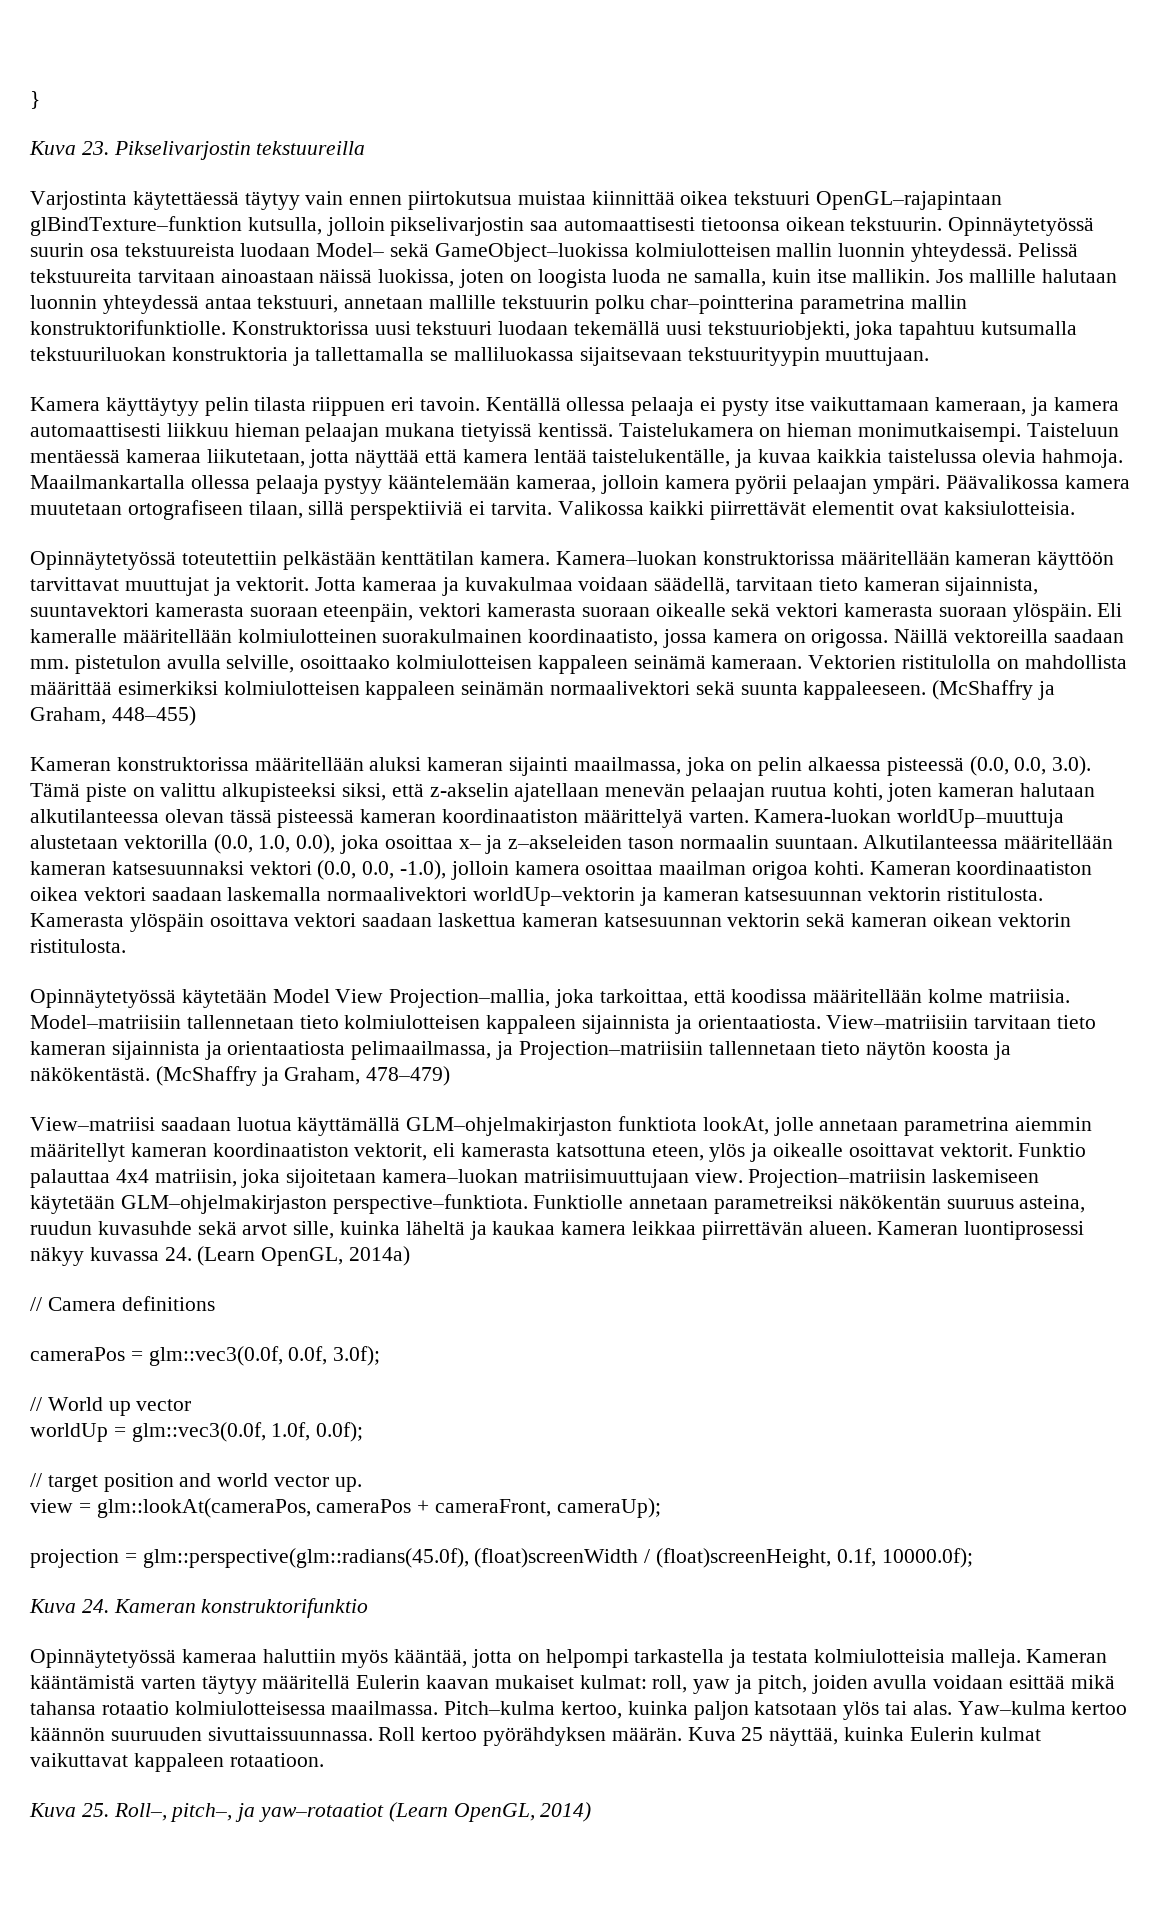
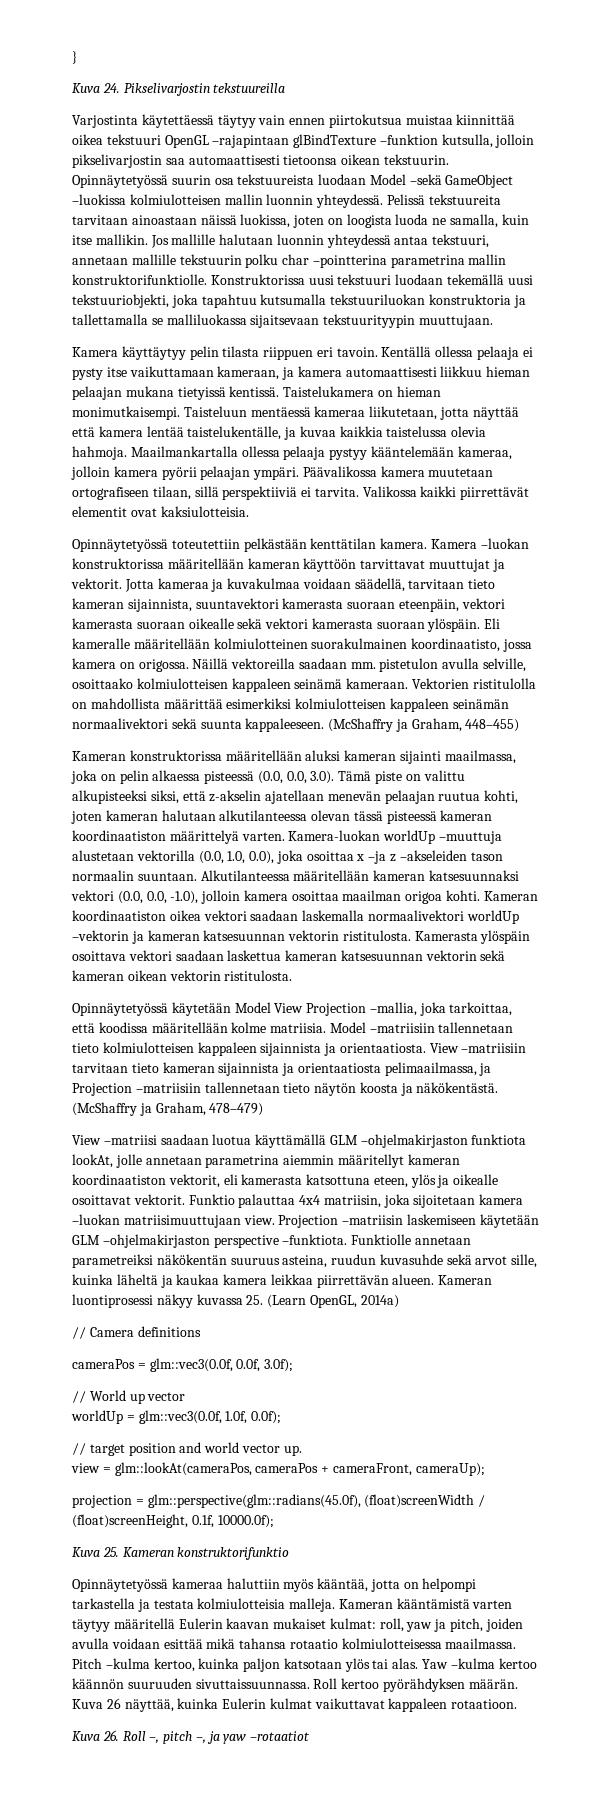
- Kuva 23. Pikselivarjostin tekstuureilla
+ Kuva 24. Pikselivarjostin tekstuureilla
- Varjostinta käytettäessä täytyy vain ennen piirtokutsua muistaa kiinnittää oikea tekstuuri OpenGL–rajapintaan glBindTexture–funktion kutsulla, jolloin pikselivarjostin saa automaattisesti tietoonsa oikean tekstuurin.
+ Varjostinta käytettäessä täytyy vain ennen piirtokutsua muistaa kiinnittää oikea tekstuuri OpenGL –rajapintaan glBindTexture –funktion kutsulla, jolloin pikselivarjostin saa automaattisesti tietoonsa oikean tekstuurin.
- Opinnäytetyössä suurin osa tekstuureista luodaan Model– sekä GameObject–luokissa kolmiulotteisen mallin luonnin yhteydessä.
+ Opinnäytetyössä suurin osa tekstuureista luodaan Model –sekä GameObject –luokissa kolmiulotteisen mallin luonnin yhteydessä.
- Jos mallille halutaan luonnin yhteydessä antaa tekstuuri, annetaan mallille tekstuurin polku char–pointterina parametrina mallin konstruktorifunktiolle.
+ Jos mallille halutaan luonnin yhteydessä antaa tekstuuri, annetaan mallille tekstuurin polku char –pointterina parametrina mallin konstruktorifunktiolle.
- Kamera–luokan konstruktorissa määritellään kameran käyttöön tarvittavat muuttujat ja vektorit.
+ Kamera –luokan konstruktorissa määritellään kameran käyttöön tarvittavat muuttujat ja vektorit.
- Kamera-luokan worldUp–muuttuja alustetaan vektorilla (0.0, 1.0, 0.0), joka osoittaa x– ja z–akseleiden tason normaalin suuntaan.
+ Kamera-luokan worldUp –muuttuja alustetaan vektorilla (0.0, 1.0, 0.0), joka osoittaa x –ja z –akseleiden tason normaalin suuntaan.
- Kameran koordinaatiston oikea vektori saadaan laskemalla normaalivektori worldUp–vektorin ja kameran katsesuunnan vektorin ristitulosta.
+ Kameran koordinaatiston oikea vektori saadaan laskemalla normaalivektori worldUp –vektorin ja kameran katsesuunnan vektorin ristitulosta.
- Opinnäytetyössä käytetään Model View Projection–mallia, joka tarkoittaa, että koodissa määritellään kolme matriisia.
+ Opinnäytetyössä käytetään Model View Projection –mallia, joka tarkoittaa, että koodissa määritellään kolme matriisia.
- Model–matriisiin tallennetaan tieto kolmiulotteisen kappaleen sijainnista ja orientaatiosta.
+ Model –matriisiin tallennetaan tieto kolmiulotteisen kappaleen sijainnista ja orientaatiosta.
- View–matriisiin tarvitaan tieto kameran sijainnista ja orientaatiosta pelimaailmassa, ja Projection–matriisiin tallennetaan tieto näytön koosta ja näkökentästä.
+ View –matriisiin tarvitaan tieto kameran sijainnista ja orientaatiosta pelimaailmassa, ja Projection –matriisiin tallennetaan tieto näytön koosta ja näkökentästä.
- View–matriisi saadaan luotua käyttämällä GLM–ohjelmakirjaston funktiota lookAt, jolle annetaan parametrina aiemmin määritellyt kameran koordinaatiston vektorit, eli kamerasta katsottuna eteen, ylös ja oikealle osoittavat vektorit.
+ View –matriisi saadaan luotua käyttämällä GLM –ohjelmakirjaston funktiota lookAt, jolle annetaan parametrina aiemmin määritellyt kameran koordinaatiston vektorit, eli kamerasta katsottuna eteen, ylös ja oikealle osoittavat vektorit.
- Funktio palauttaa 4x4 matriisin, joka sijoitetaan kamera–luokan matriisimuuttujaan view. Projection–matriisin laskemiseen käytetään GLM–ohjelmakirjaston perspective–funktiota.
+ Funktio palauttaa 4x4 matriisin, joka sijoitetaan kamera –luokan matriisimuuttujaan view. Projection –matriisin laskemiseen käytetään GLM –ohjelmakirjaston perspective –funktiota.
- Kameran luontiprosessi näkyy kuvassa 24. (Learn OpenGL, 2014a)
+ Kameran luontiprosessi näkyy kuvassa 25. (Learn OpenGL, 2014a)
- Kuva 24. Kameran konstruktorifunktio
+ Kuva 25. Kameran konstruktorifunktio
- Pitch–kulma kertoo, kuinka paljon katsotaan ylös tai alas.
+ Pitch –kulma kertoo, kuinka paljon katsotaan ylös tai alas.
- Yaw–kulma kertoo käännön suuruuden sivuttaissuunnassa.
+ Yaw –kulma kertoo käännön suuruuden sivuttaissuunnassa.
- Kuva 25 näyttää, kuinka Eulerin kulmat vaikuttavat kappaleen rotaatioon.
+ Kuva 26 näyttää, kuinka Eulerin kulmat vaikuttavat kappaleen rotaatioon.
- Kuva 25. Roll–, pitch–, ja yaw–rotaatiot (Learn OpenGL, 2014)
+ Kuva 26. Roll –, pitch –, ja yaw –rotaatiot

